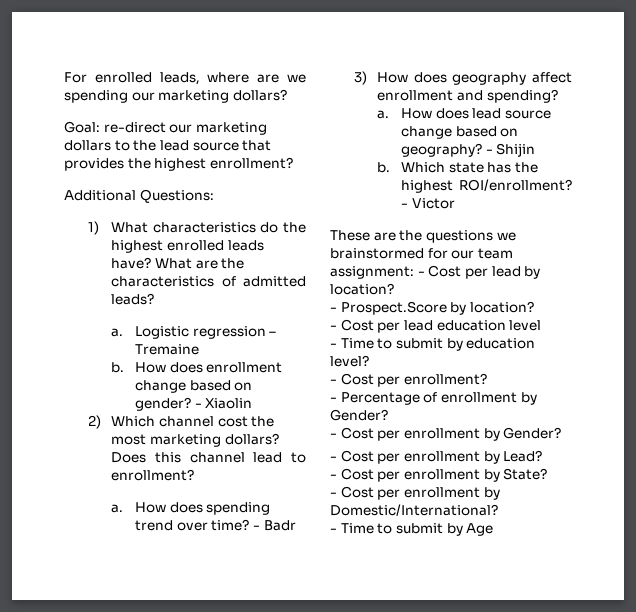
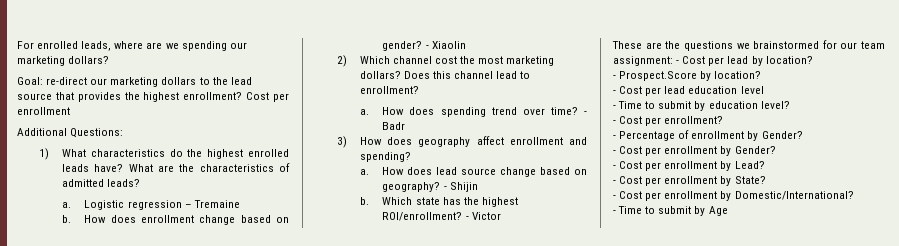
- Goal: re-direct our marketing dollars to the lead source that provides the highest enrollment?
+ Goal: re-direct our marketing dollars to the lead source that provides the highest enrollment? Cost per enrollment

